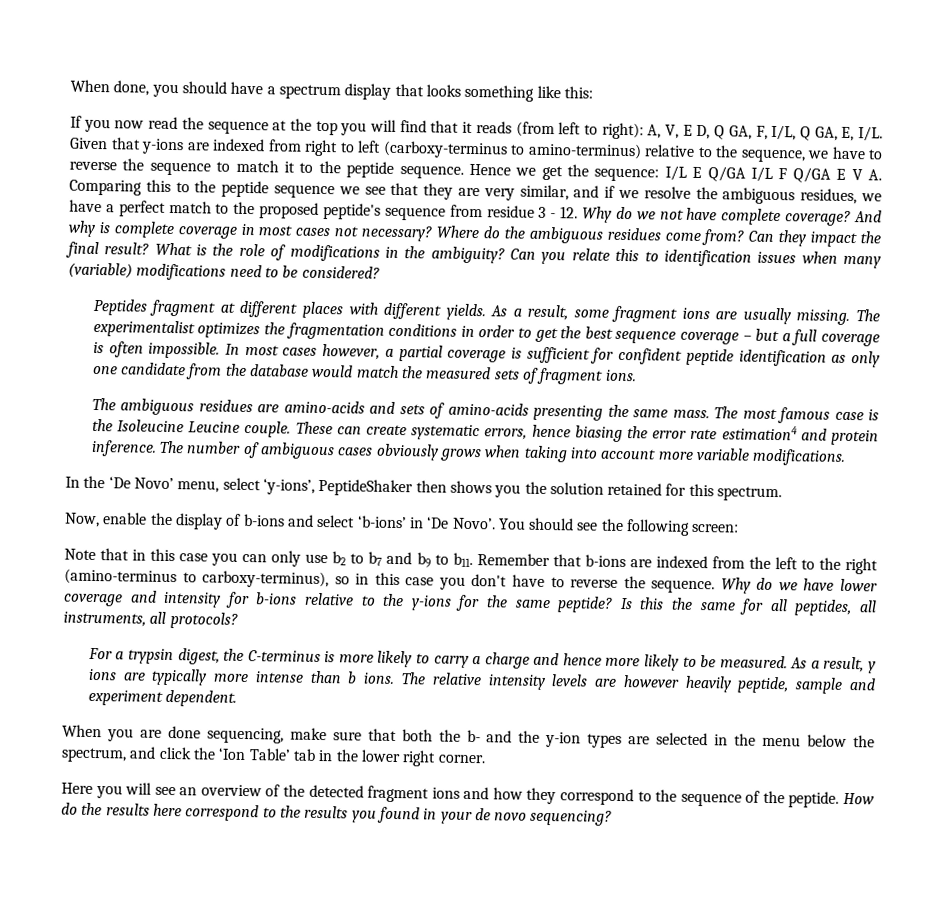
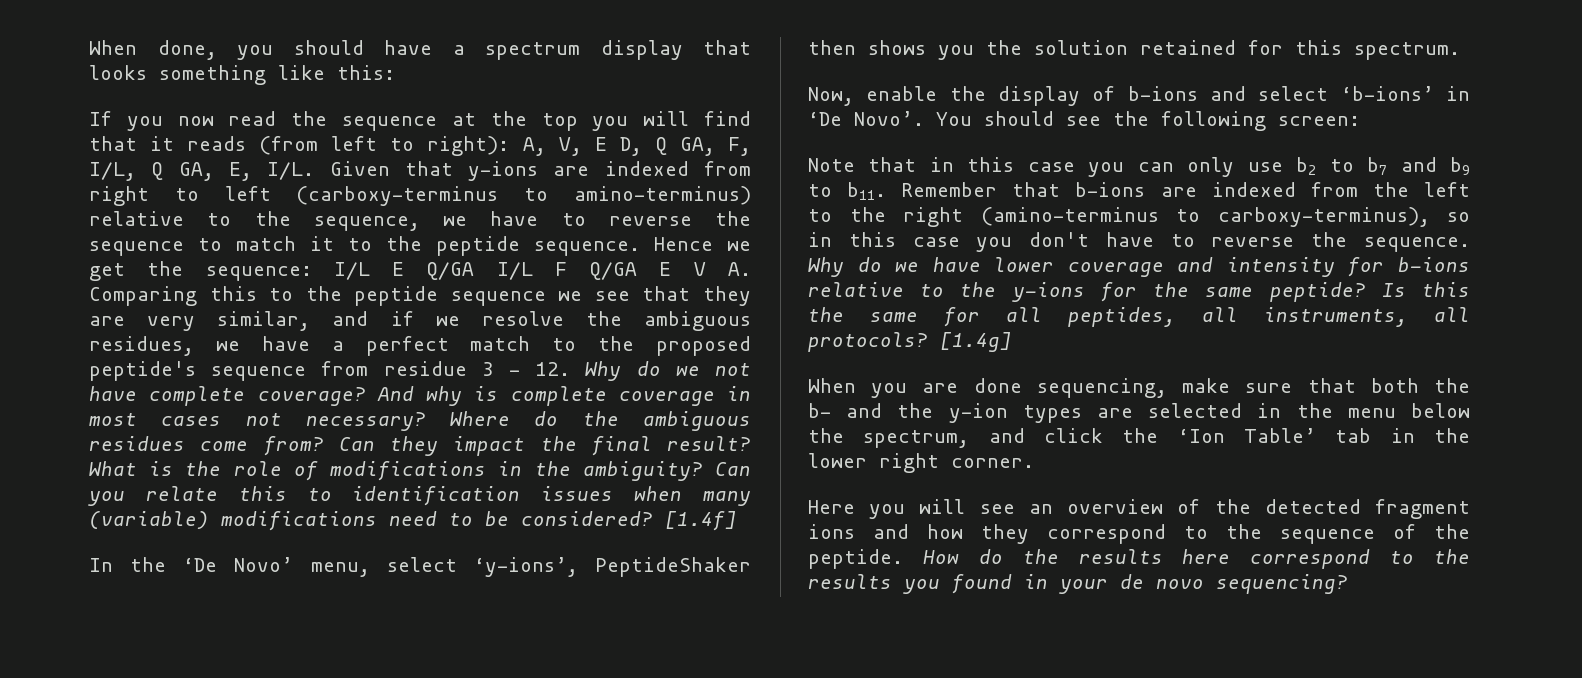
- Can you relate this to identification issues when many (variable) modifications need to be considered?
- Peptides fragment at different places with different yields. As a result, some fragment ions are usually missing. The experimentalist optimizes the fragmentation conditions in order to get the best sequence coverage – but a full coverage is often impossible. In most cases however, a partial coverage is sufficient for confident peptide identification as only one candidate from the database would match the measured sets of fragment ions.
- The ambiguous residues are amino-acids and sets of amino-acids presenting the same mass. The most famous case is the Isoleucine Leucine couple. These can create systematic errors, hence biasing the error rate estimation4 and protein inference. The number of ambiguous cases obviously grows when taking into account more variable modifications.
+ Can you relate this to identification issues when many (variable) modifications need to be considered? [1.4f]
- Is this the same for all peptides, all instruments, all protocols?
- For a trypsin digest, the C-terminus is more likely to carry a charge and hence more likely to be measured. As a result, y ions are typically more intense than b ions. The relative intensity levels are however heavily peptide, sample and experiment dependent.
+ Is this the same for all peptides, all instruments, all protocols? [1.4g]

